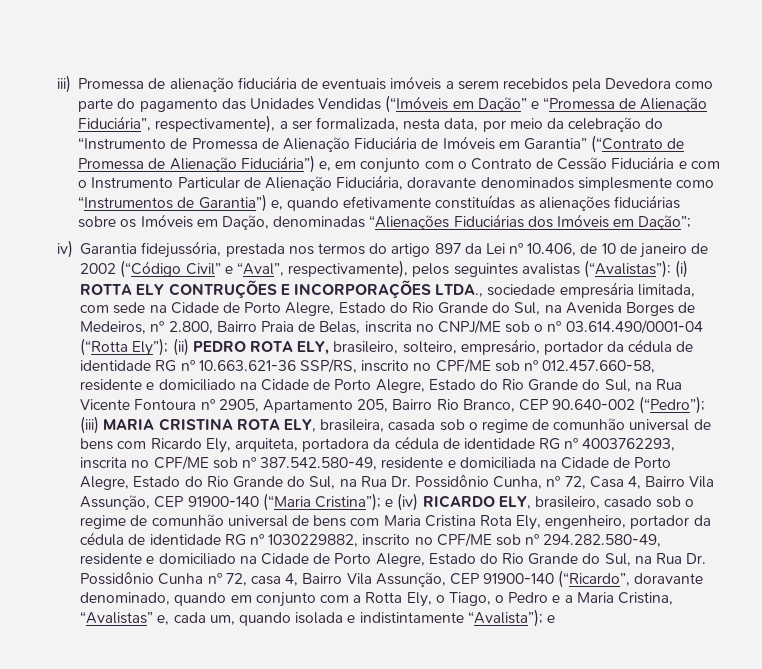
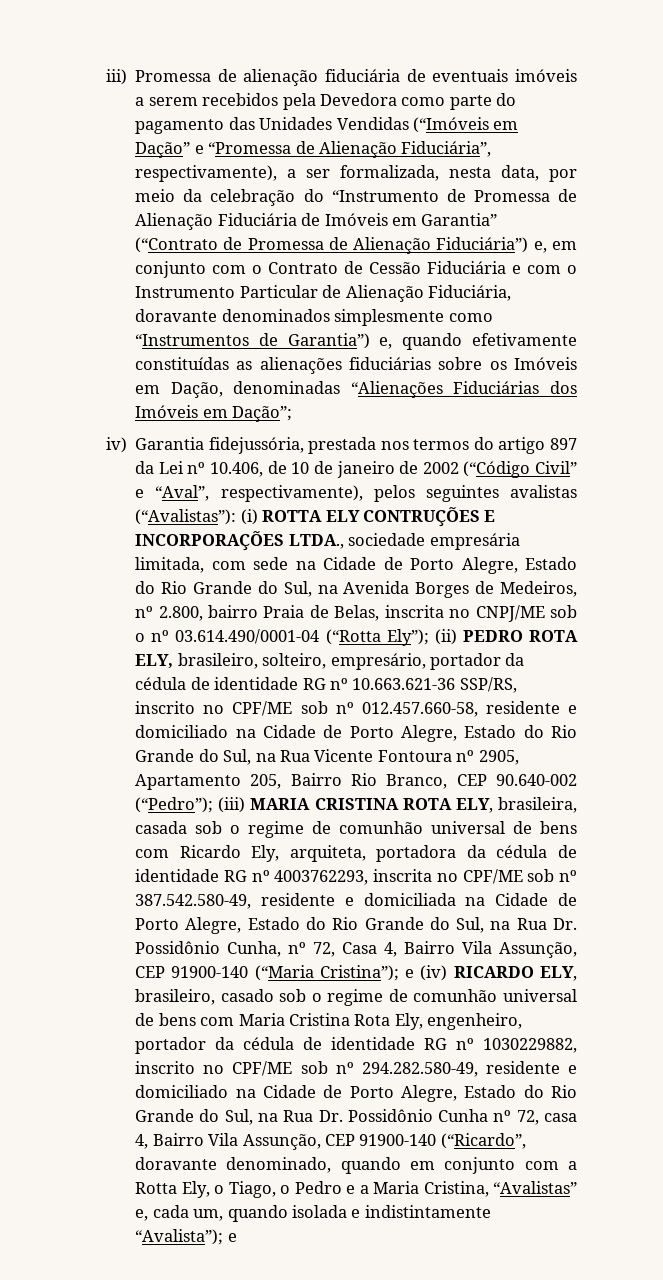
- (i) ROTTA ELY CONTRUÇÕES E INCORPORAÇÕES LTDA., sociedade empresária limitada, com sede na Cidade de Porto Alegre, Estado do Rio Grande do Sul, na Avenida Borges de Medeiros, nº 2.800, Bairro Praia de Belas, inscrita no CNPJ/ME sob o nº 03.614.490/0001-04 (“Rotta Ely”);
+ (i) ROTTA ELY CONTRUÇÕES E INCORPORAÇÕES LTDA., sociedade empresária limitada, com sede na Cidade de Porto Alegre, Estado do Rio Grande do Sul, na Avenida Borges de Medeiros, nº 2.800, bairro Praia de Belas, inscrita no CNPJ/ME sob o nº 03.614.490/0001-04 (“Rotta Ely”);

